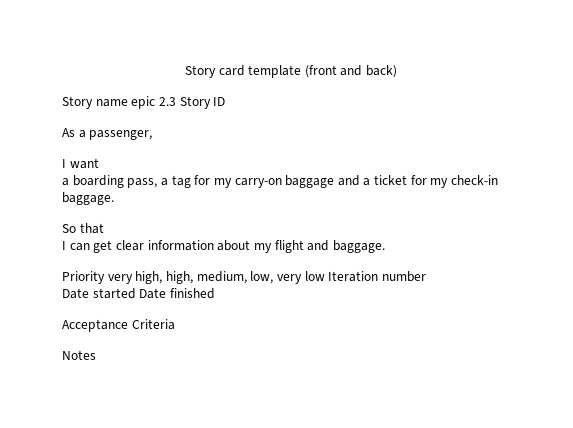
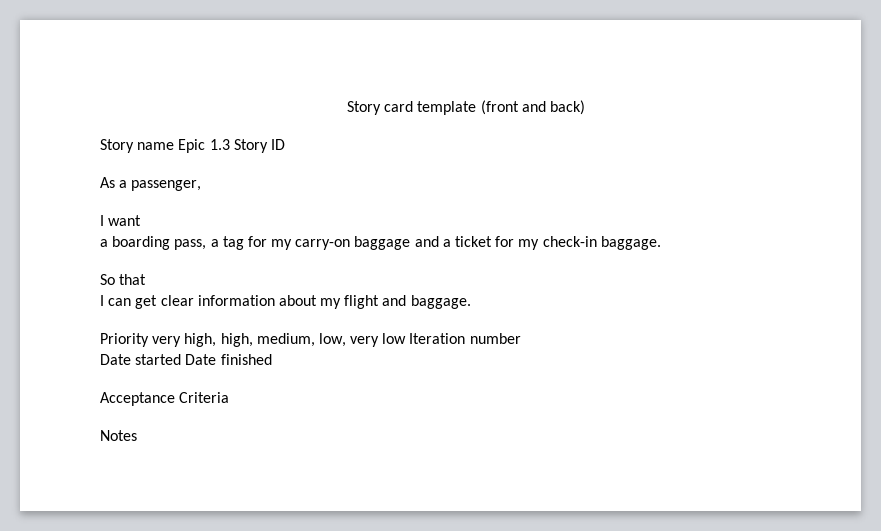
- Story name epic 2.3 Story ID
+ Story name Epic 1.3 Story ID

